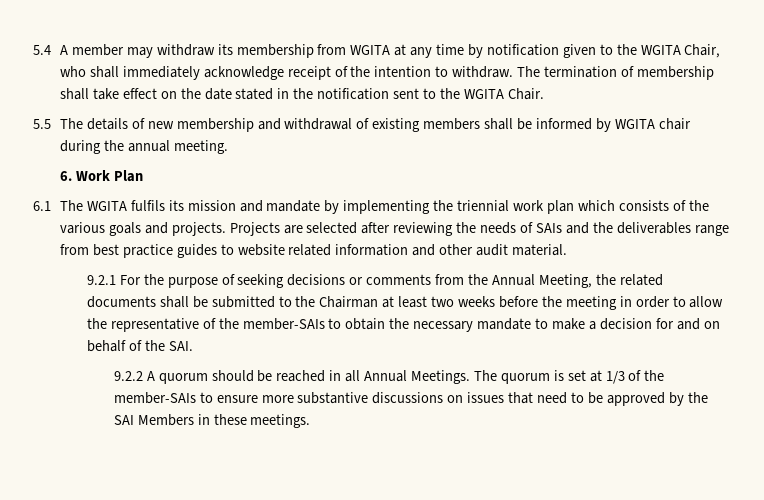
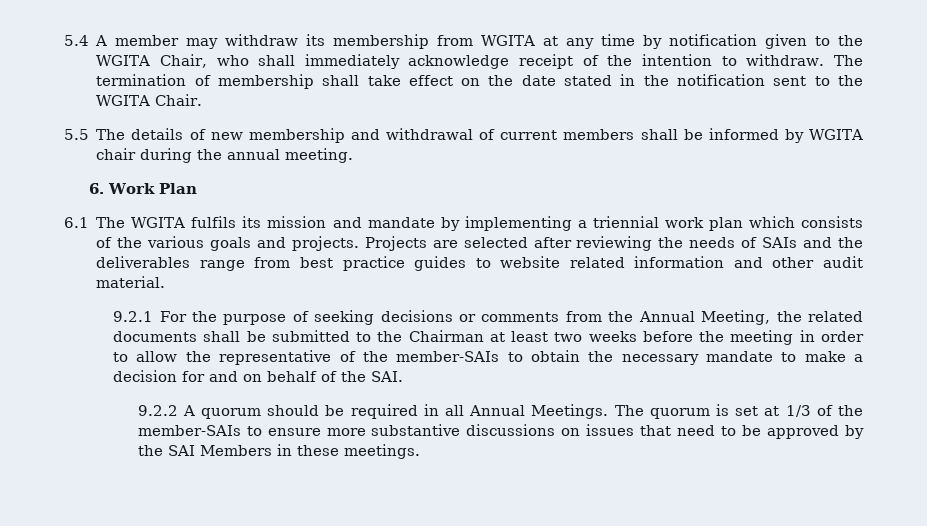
- 5.5 The details of new membership and withdrawal of existing members shall be informed by WGITA chair during the annual meeting.
+ 5.5 The details of new membership and withdrawal of current members shall be informed by WGITA chair during the annual meeting.
- 6.1 The WGITA fulfils its mission and mandate by implementing the triennial work plan which consists of the various goals and projects.
+ 6.1 The WGITA fulfils its mission and mandate by implementing a triennial work plan which consists of the various goals and projects.
- 9.2.2 A quorum should be reached in all Annual Meetings.
+ 9.2.2 A quorum should be required in all Annual Meetings.

